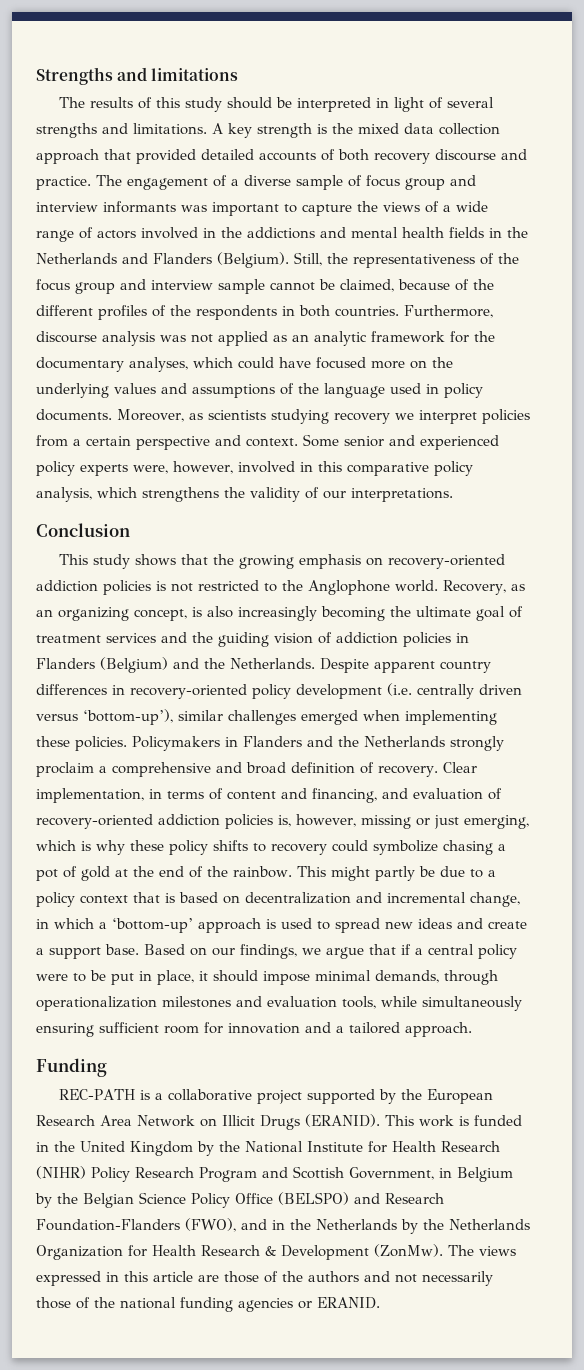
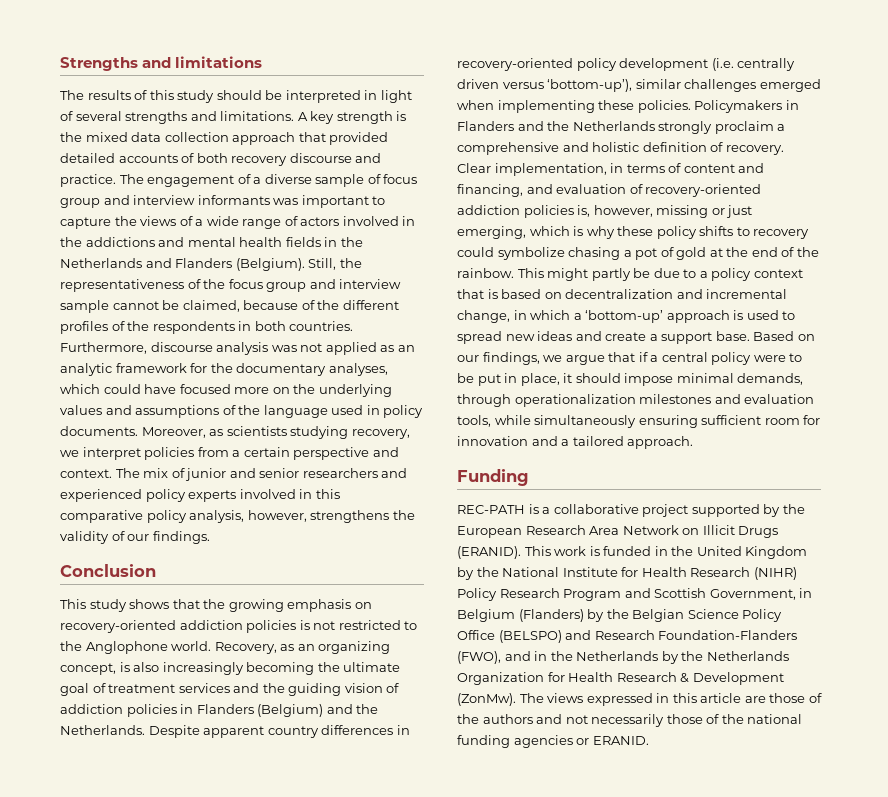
- Moreover, as scientists studying recovery we interpret policies from a certain perspective and context.
+ Moreover, as scientists studying recovery, we interpret policies from a certain perspective and context.
- Some senior and experienced policy experts were, however, involved in this comparative policy analysis, which strengthens the validity of our interpretations.
+ The mix of junior and senior researchers and experienced policy experts involved in this comparative policy analysis, however, strengthens the validity of our findings.
- Policymakers in Flanders and the Netherlands strongly proclaim a comprehensive and broad definition of recovery.
+ Policymakers in Flanders and the Netherlands strongly proclaim a comprehensive and holistic definition of recovery.
- This work is funded in the United Kingdom by the National Institute for Health Research (NIHR) Policy Research Program and Scottish Government, in Belgium by the Belgian Science Policy Office (BELSPO) and Research Foundation-Flanders (FWO), and in the Netherlands by the Netherlands Organization for Health Research & Development (ZonMw).
+ This work is funded in the United Kingdom by the National Institute for Health Research (NIHR) Policy Research Program and Scottish Government, in Belgium (Flanders) by the Belgian Science Policy Office (BELSPO) and Research Foundation-Flanders (FWO), and in the Netherlands by the Netherlands Organization for Health Research & Development (ZonMw).

